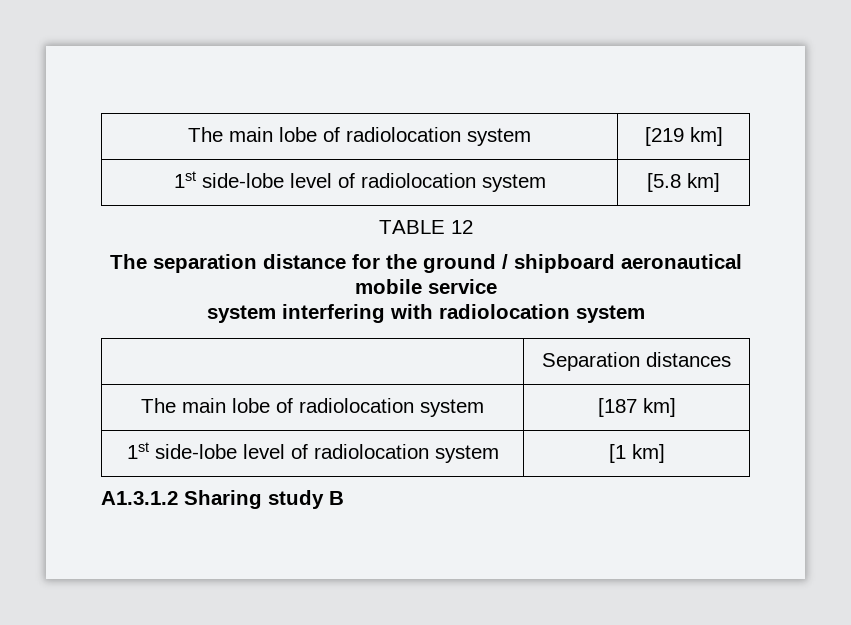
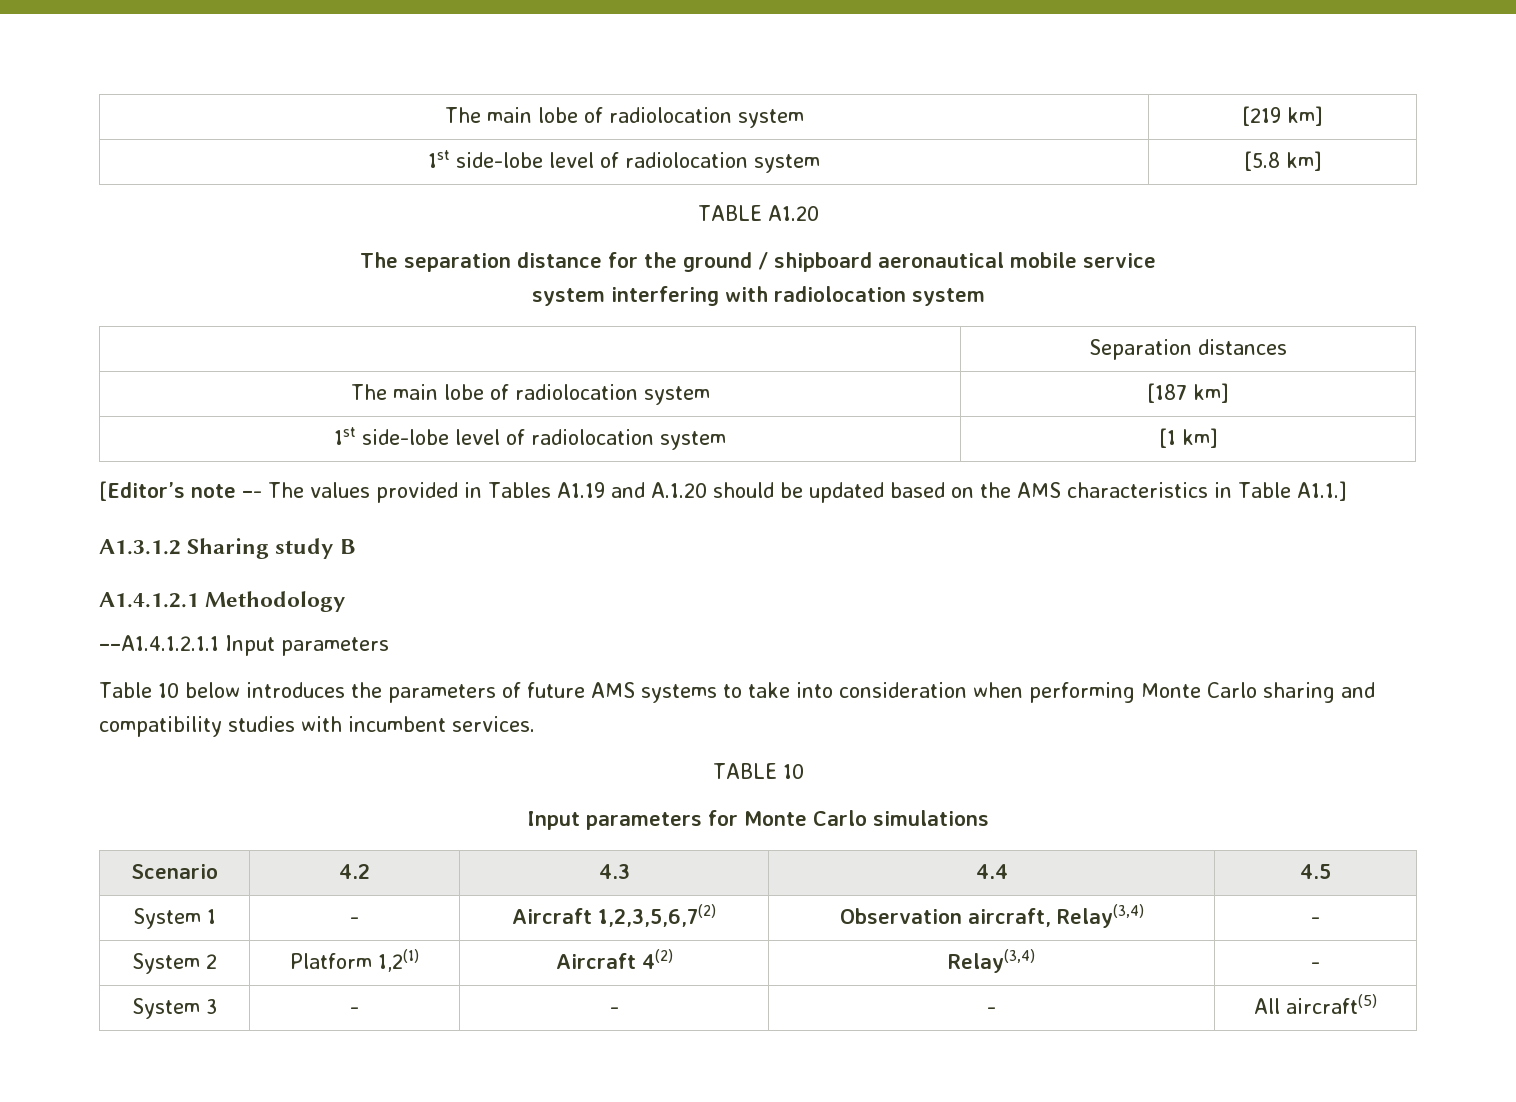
- TABLE 12
+ TABLE A1.20
+ [Editor’s note –- The values provided in Tables A1.19 and A.1.20 should be updated based on the AMS characteristics in Table A1.1.]
  A1.3.1.2 Sharing study B
+ A1.4.1.2.1 Methodology
+ ––A1.4.1.2.1.1 Input parameters
+ Table 10 below introduces the parameters of future AMS systems to take into consideration when performing Monte Carlo sharing and compatibility studies with incumbent services.
+ TABLE 10
+ Input parameters for Monte Carlo simulations
+ Scenario | 4.2 | 4.3 | 4.4 | 4.5
+ System 1 | - | Aircraft 1,2,3,5,6,7(2) | Observation aircraft, Relay(3,4) | -
+ System 2 | Platform 1,2(1) | Aircraft 4(2) | Relay(3,4) | -
+ System 3 | - | - | - | All aircraft(5)

